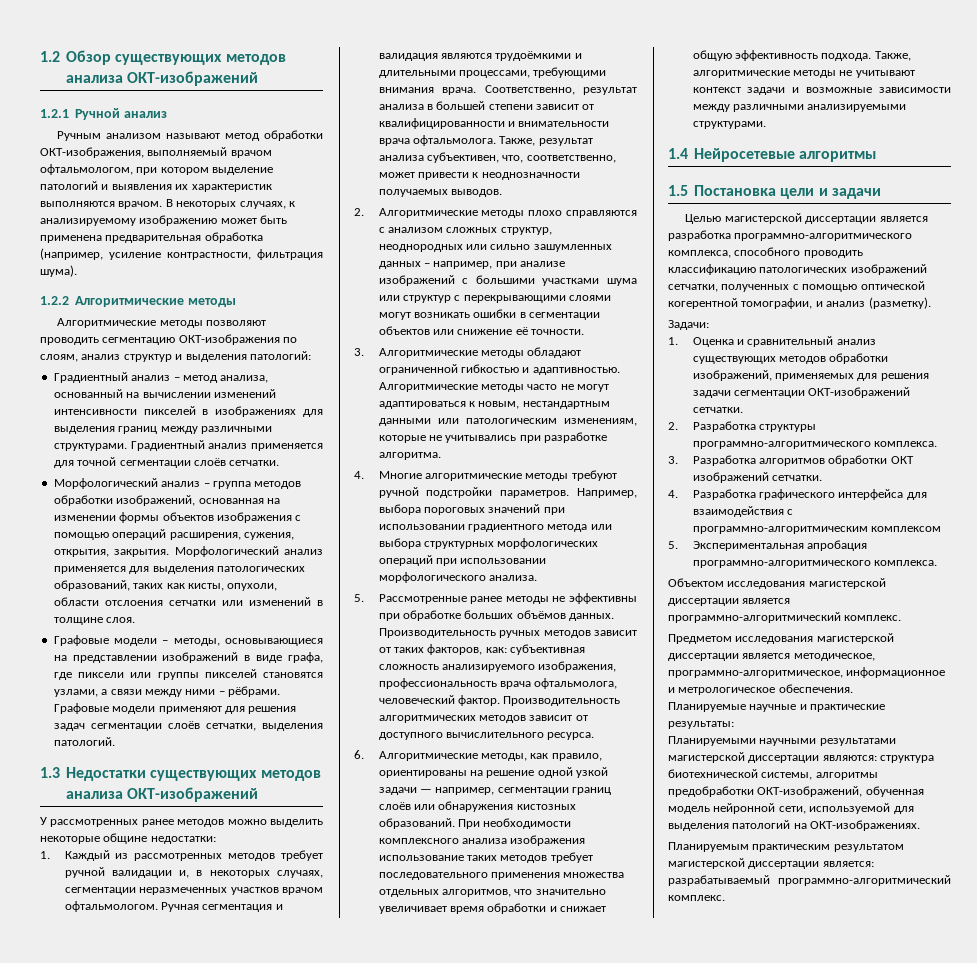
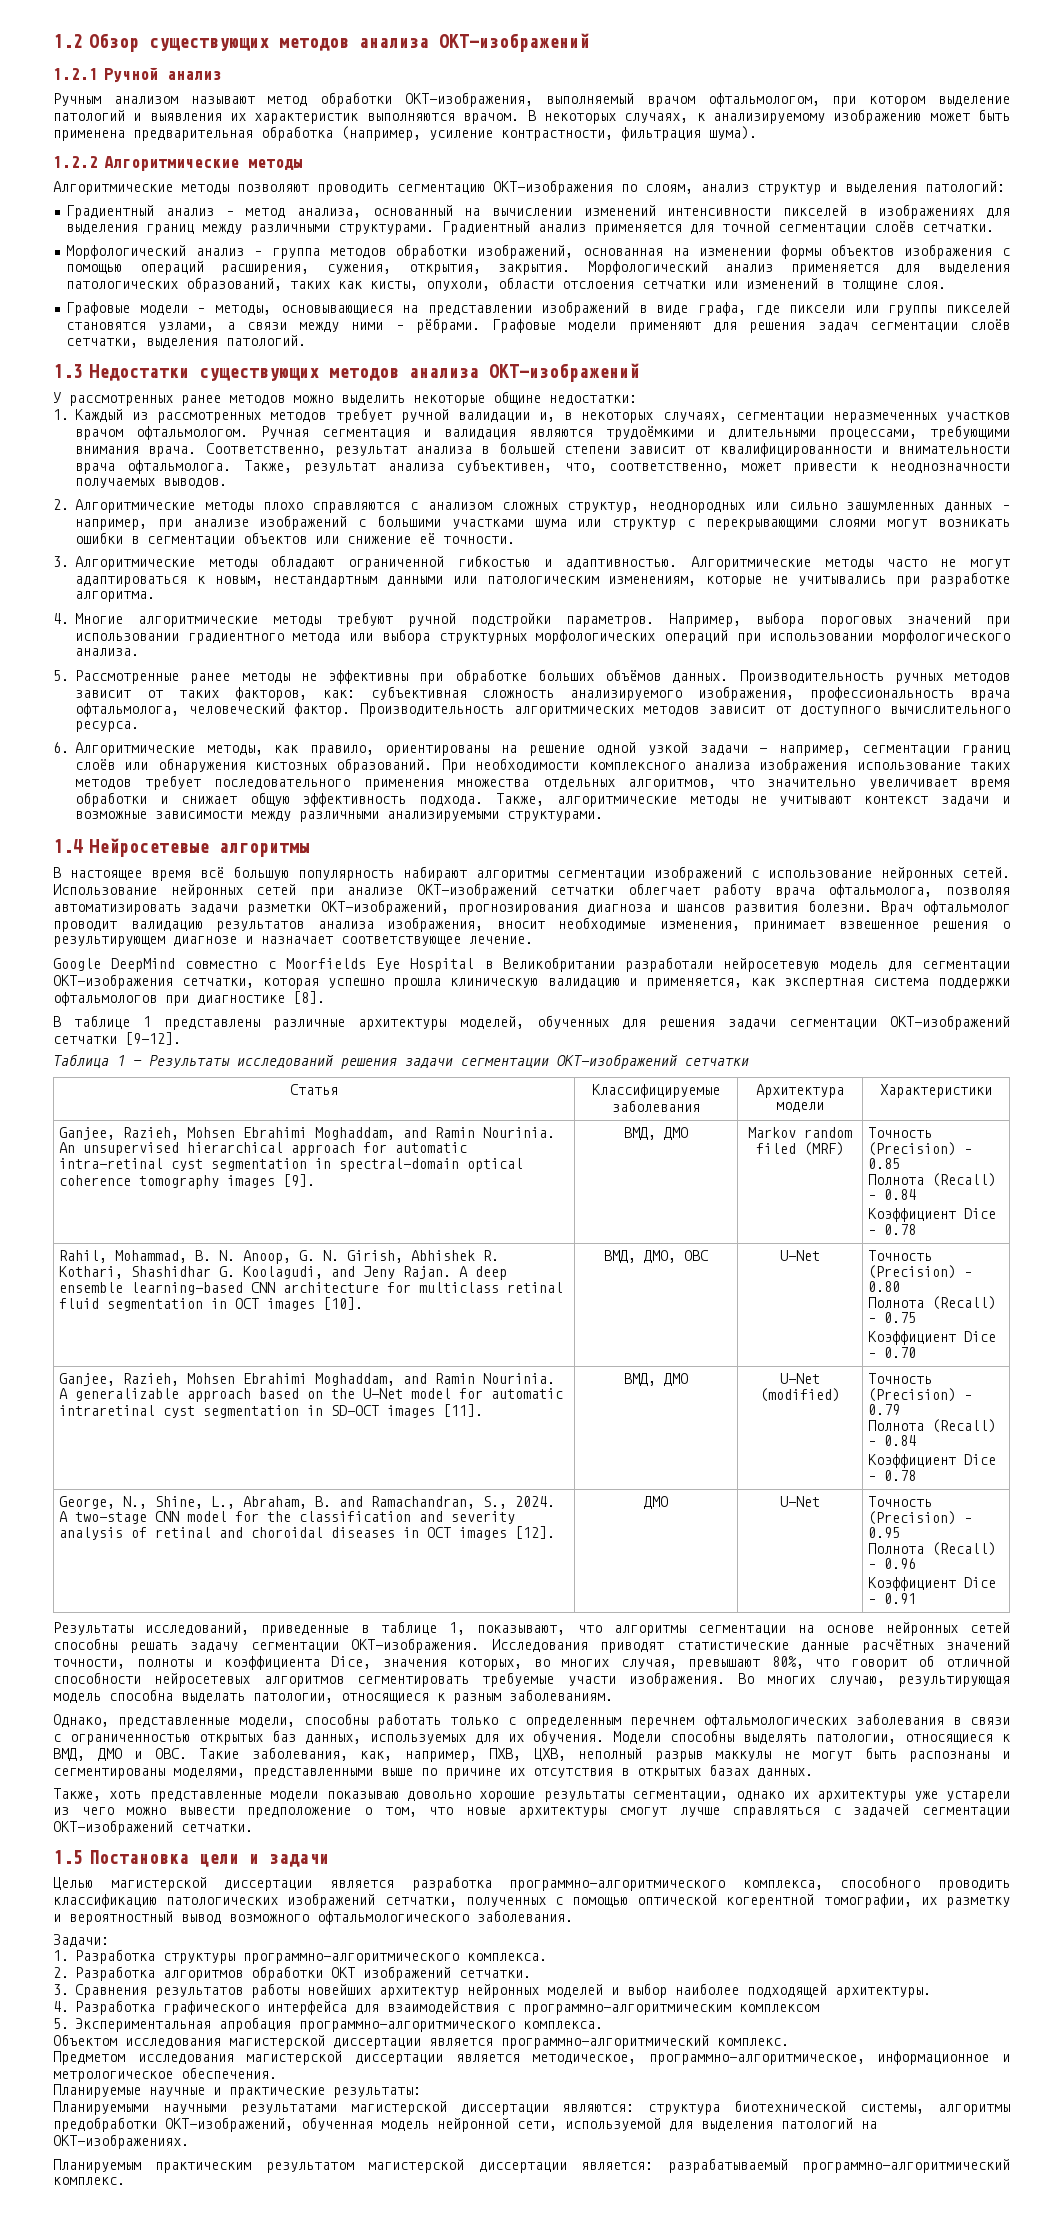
+ В настоящее время всё большую популярность набирают алгоритмы сегментации изображений с использование нейронных сетей. Использование нейронных сетей при анализе ОКТ-изображений сетчатки облегчает работу врача офтальмолога, позволяя автоматизировать задачи разметки ОКТ-изображений, прогнозирования диагноза и шансов развития болезни. Врач офтальмолог проводит валидацию результатов анализа изображения, вносит необходимые изменения, принимает взвешенное решения о результирующем диагнозе и назначает соответствующее лечение.
+ Google DeepMind совместно с Moorfields Eye Hospital в Великобритании разработали нейросетевую модель для сегментации ОКТ-изображения сетчатки, которая успешно прошла клиническую валидацию и применяется, как экспертная система поддержки офтальмологов при диагностике [8].
+ В таблице 1 представлены различные архитектуры моделей, обученных для решения задачи сегментации ОКТ-изображений сетчатки [9-12].
+ Таблица 1 – Результаты исследований решения задачи сегментации ОКТ-изображений сетчатки
+ Статья | Классифицируемые заболевания | Архитектура модели | Характеристики
+ Ganjee, Razieh, Mohsen Ebrahimi Moghaddam, and Ramin Nourinia. An unsupervised hierarchical approach for automatic intra-retinal cyst segmentation in spectral-domain optical coherence tomography images [9]. | ВМД, ДМО | Markov random filed (MRF) | Точность (Precision) – 0.85
+ Полнота (Recall) – 0.84
+ Коэффициент Dice – 0.78
+ Rahil, Mohammad, B. N. Anoop, G. N. Girish, Abhishek R. Kothari, Shashidhar G. Koolagudi, and Jeny Rajan. A deep ensemble learning-based CNN architecture for multiclass retinal fluid segmentation in OCT images [10]. | ВМД, ДМО, ОВС | U-Net | Точность (Precision) – 0.80
+ Полнота (Recall) – 0.75
+ Коэффициент Dice – 0.70
+ Ganjee, Razieh, Mohsen Ebrahimi Moghaddam, and Ramin Nourinia. A generalizable approach based on the U-Net model for automatic intraretinal cyst segmentation in SD-OCT images [11]. | ВМД, ДМО | U-Net (modified) | Точность (Precision) – 0.79
+ Полнота (Recall) – 0.84
+ Коэффициент Dice – 0.78
+ George, N., Shine, L., Abraham, B. and Ramachandran, S., 2024. A two-stage CNN model for the classification and severity analysis of retinal and choroidal diseases in OCT images [12]. | ДМО | U-Net | Точность (Precision) – 0.95
+ Полнота (Recall) – 0.96
+ Коэффициент Dice – 0.91
+ Результаты исследований, приведенные в таблице 1, показывают, что алгоритмы сегментации на основе нейронных сетей способны решать задачу сегментации ОКТ-изображения. Исследования приводят статистические данные расчётных значений точности, полноты и коэффициента Dice, значения которых, во многих случая, превышают 80%, что говорит об отличной способности нейросетевых алгоритмов сегментировать требуемые участи изображения. Во многих случаю, результирующая модель способна выделать патологии, относящиеся к разным заболеваниям.
+ Однако, представленные модели, способны работать только с определенным перечнем офтальмологических заболевания в связи с ограниченностью открытых баз данных, используемых для их обучения. Модели способны выделять патологии, относящиеся к ВМД, ДМО и ОВС. Такие заболевания, как, например, ПХВ, ЦХВ, неполный разрыв маккулы не могут быть распознаны и сегментированы моделями, представленными выше по причине их отсутствия в открытых базах данных.
+ Также, хоть представленные модели показываю довольно хорошие результаты сегментации, однако их архитектуры уже устарели из чего можно вывести предположение о том, что новые архитектуры смогут лучше справляться с задачей сегментации ОКТ-изображений сетчатки.
- Целью магистерской диссертации является разработка программно-алгоритмического комплекса, способного проводить классификацию патологических изображений сетчатки, полученных с помощью оптической когерентной томографии, и анализ (разметку).
+ Целью магистерской диссертации является разработка программно-алгоритмического комплекса, способного проводить классификацию патологических изображений сетчатки, полученных с помощью оптической когерентной томографии, их разметку и вероятностный вывод возможного офтальмологического заболевания.
  Задачи:
- 1. Оценка и сравнительный анализ существующих методов обработки изображений, применяемых для решения задачи сегментации ОКТ-изображений сетчатки.
- 2. Разработка структуры программно-алгоритмического комплекса.
+ 1. Разработка структуры программно-алгоритмического комплекса.
- 3. Разработка алгоритмов обработки ОКТ изображений сетчатки.
+ 2. Разработка алгоритмов обработки ОКТ изображений сетчатки.
+ 3. Сравнения результатов работы новейших архитектур нейронных моделей и выбор наиболее подходящей архитектуры.

